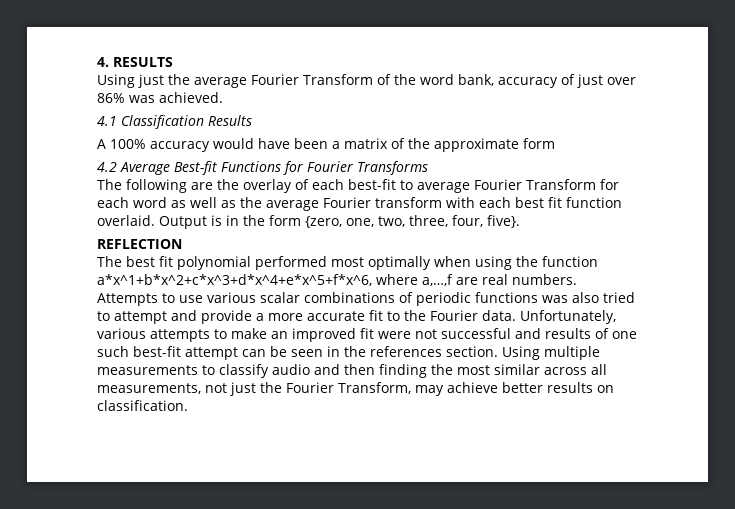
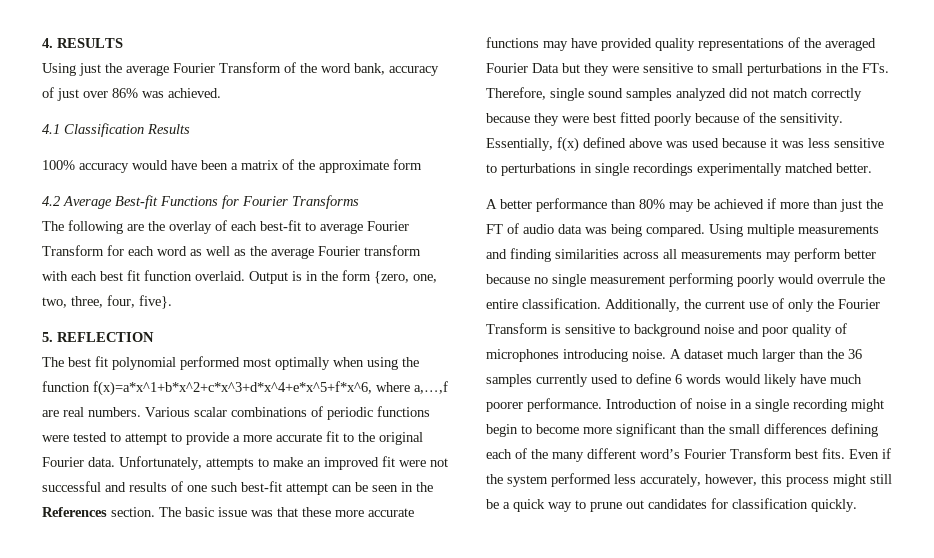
- A 100% accuracy would have been a matrix of the approximate form
+ 100% accuracy would have been a matrix of the approximate form
- REFLECTION
+ 5. REFLECTION
- The best fit polynomial performed most optimally when using the function a*x^1+b*x^2+c*x^3+d*x^4+e*x^5+f*x^6, where a,…,f are real numbers.
+ The best fit polynomial performed most optimally when using the function f(x)=a*x^1+b*x^2+c*x^3+d*x^4+e*x^5+f*x^6, where a,…,f are real numbers.
- Attempts to use various scalar combinations of periodic functions was also tried to attempt and provide a more accurate fit to the Fourier data.
+ Various scalar combinations of periodic functions were tested to attempt to provide a more accurate fit to the original Fourier data.
- Unfortunately, various attempts to make an improved fit were not successful and results of one such best-fit attempt can be seen in the references section. Using multiple measurements to classify audio and then finding the most similar across all measurements, not just the Fourier Transform, may achieve better results on classification.
+ Unfortunately, attempts to make an improved fit were not successful and results of one such best-fit attempt can be seen in the References section. The basic issue was that these more accurate functions may have provided quality representations of the averaged Fourier Data but they were sensitive to small perturbations in the FTs. Therefore, single sound samples analyzed did not match correctly because they were best fitted poorly because of the sensitivity. Essentially, f(x) defined above was used because it was less sensitive to perturbations in single recordings experimentally matched better.
+ A better performance than 80% may be achieved if more than just the FT of audio data was being compared. Using multiple measurements and finding similarities across all measurements may perform better because no single measurement performing poorly would overrule the entire classification. Additionally, the current use of only the Fourier Transform is sensitive to background noise and poor quality of microphones introducing noise. A dataset much larger than the 36 samples currently used to define 6 words would likely have much poorer performance. Introduction of noise in a single recording might begin to become more significant than the small differences defining each of the many different word’s Fourier Transform best fits. Even if the system performed less accurately, however, this process might still be a quick way to prune out candidates for classification quickly.

